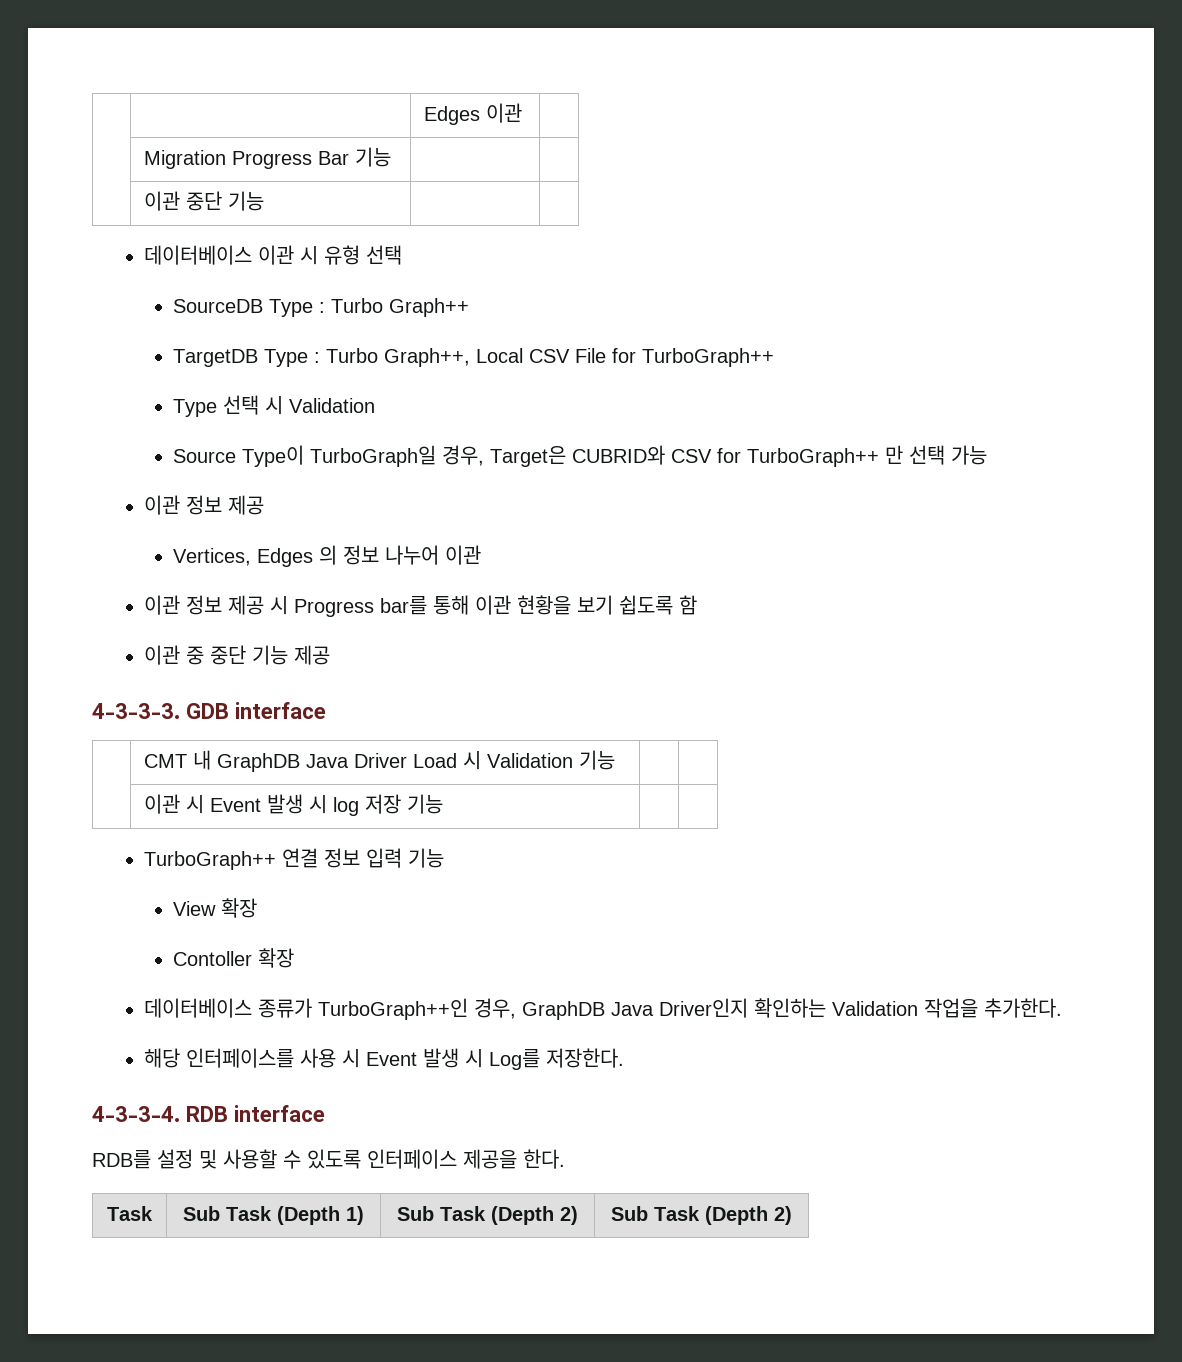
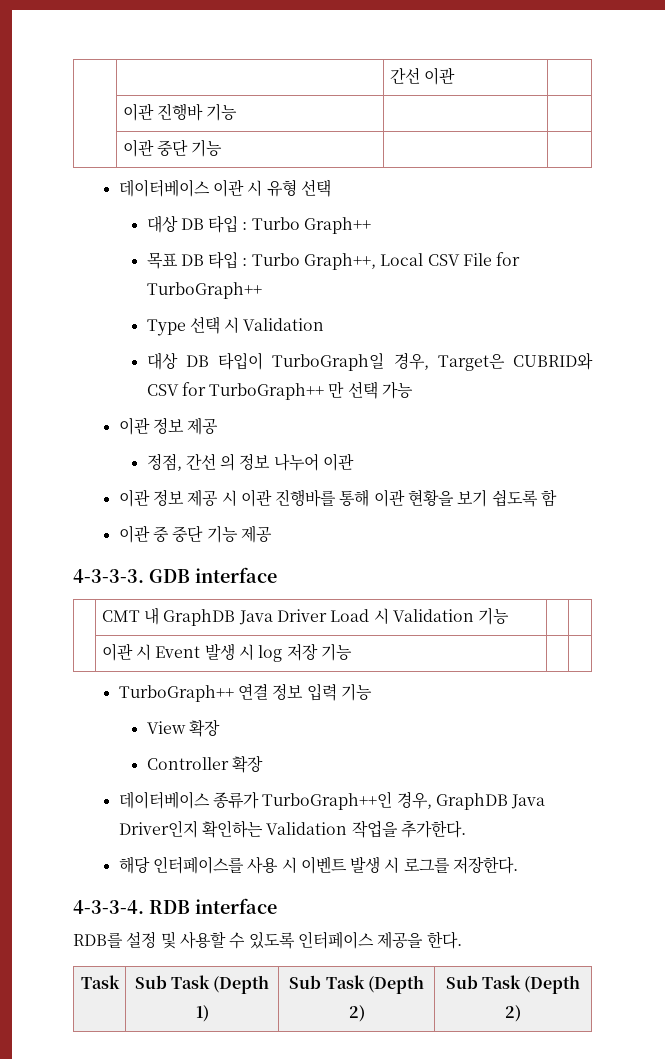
- | | Edges 이관 |
+ | | 간선 이관 |
- | Migration Progress Bar 기능 | |
+ | 이관 진행바 기능 | |
- SourceDB Type : Turbo Graph++
+ 대상 DB 타입 : Turbo Graph++
- TargetDB Type : Turbo Graph++, Local CSV File for TurboGraph++
+ 목표 DB 타입 : Turbo Graph++, Local CSV File for TurboGraph++
- Source Type이 TurboGraph일 경우, Target은 CUBRID와 CSV for TurboGraph++ 만 선택 가능
+ 대상 DB 타입이 TurboGraph일 경우, Target은 CUBRID와 CSV for TurboGraph++ 만 선택 가능
- Vertices, Edges 의 정보 나누어 이관
+ 정점, 간선 의 정보 나누어 이관
- 이관 정보 제공 시 Progress bar를 통해 이관 현황을 보기 쉽도록 함
+ 이관 정보 제공 시 이관 진행바를 통해 이관 현황을 보기 쉽도록 함
- Contoller 확장
+ Controller 확장
- 해당 인터페이스를 사용 시 Event 발생 시 Log를 저장한다.
+ 해당 인터페이스를 사용 시 이벤트 발생 시 로그를 저장한다.

